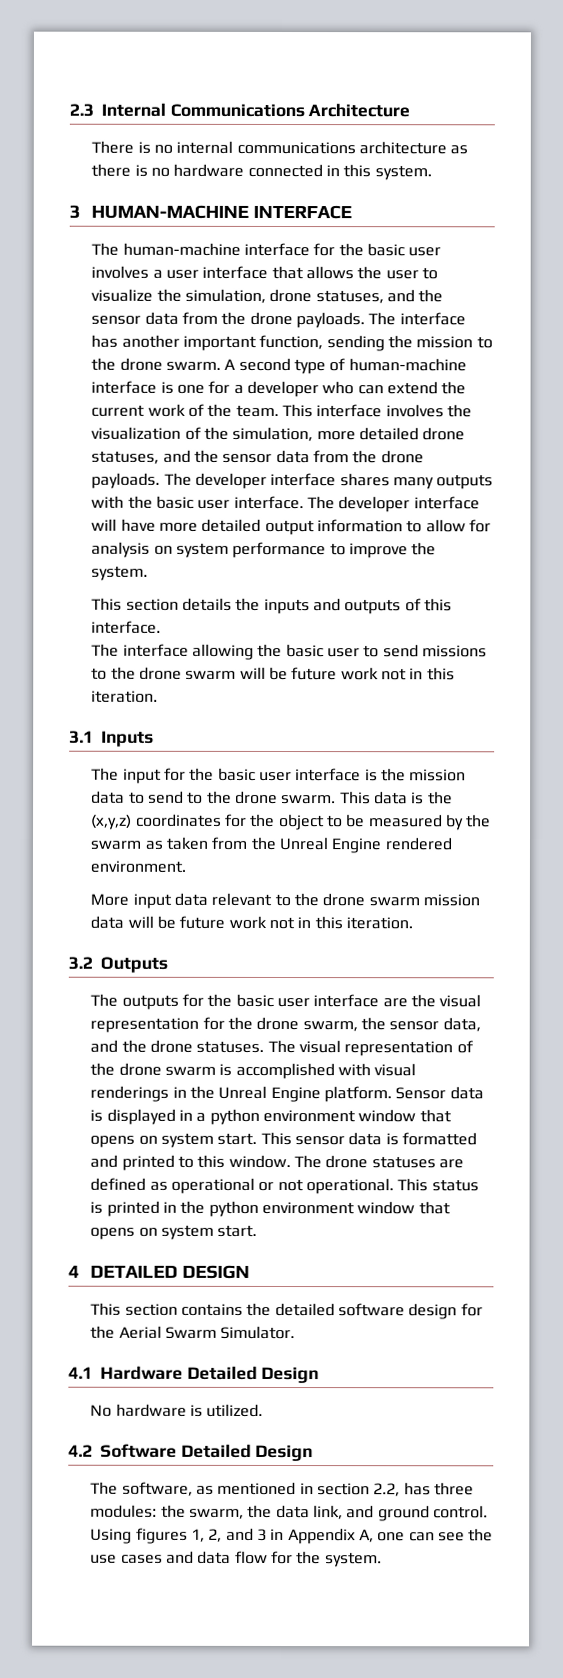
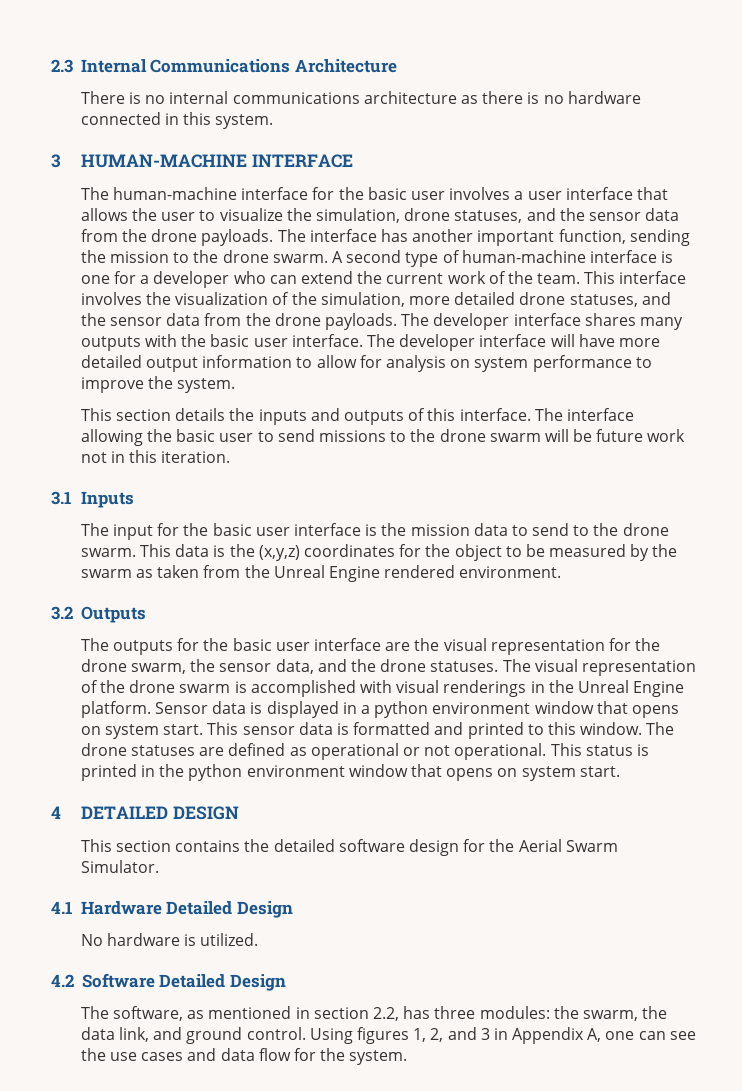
- This section details the inputs and outputs of this interface.
- The interface allowing the basic user to send missions to the drone swarm will be future work not in this iteration.
+ This section details the inputs and outputs of this interface. The interface allowing the basic user to send missions to the drone swarm will be future work not in this iteration.
- More input data relevant to the drone swarm mission data will be future work not in this iteration.

